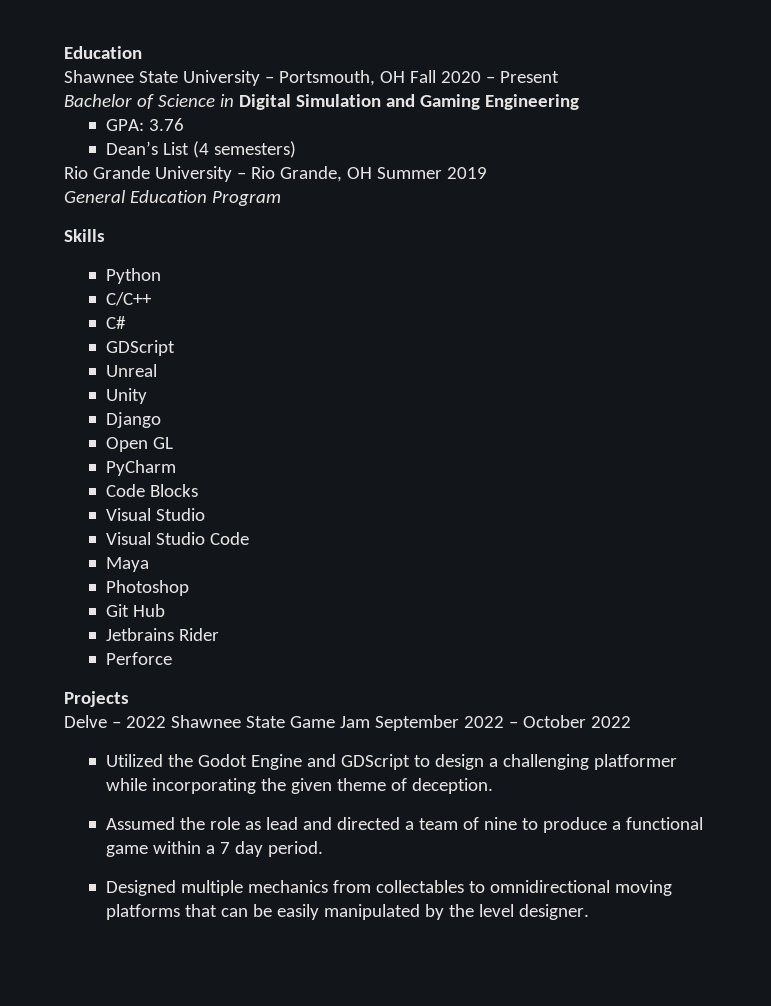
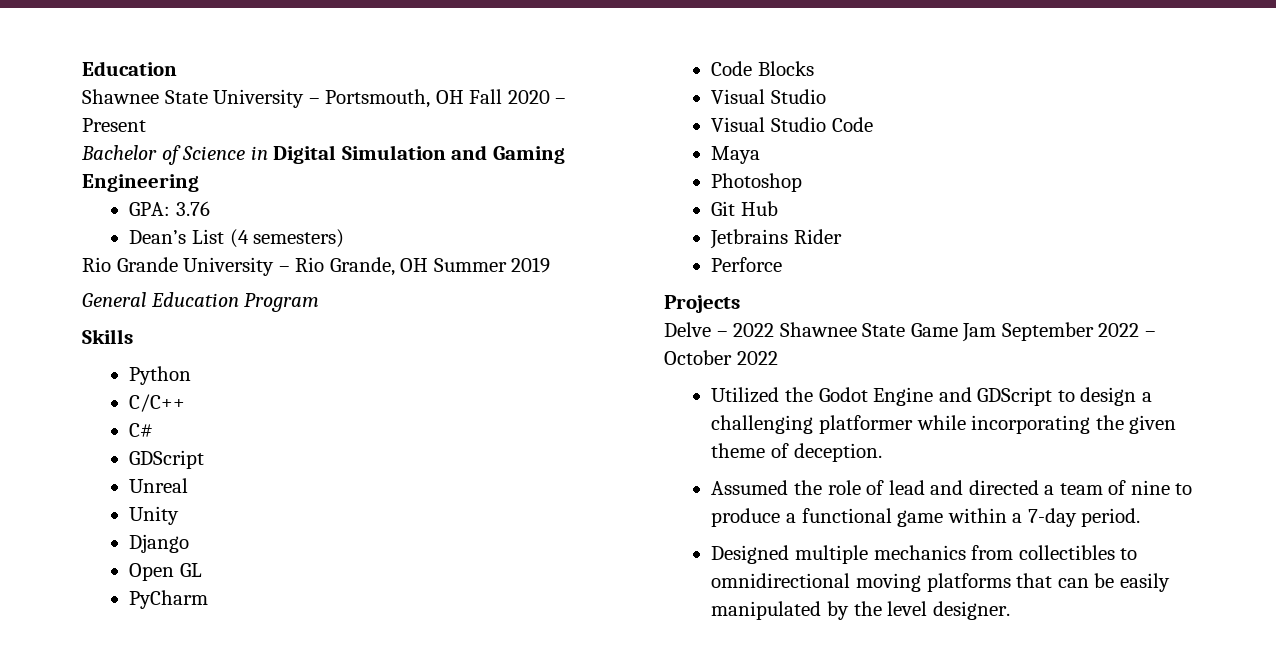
- Assumed the role as lead and directed a team of nine to produce a functional game within a 7 day period.
+ Assumed the role of lead and directed a team of nine to produce a functional game within a 7-day period.
- Designed multiple mechanics from collectables to omnidirectional moving platforms that can be easily manipulated by the level designer.
+ Designed multiple mechanics from collectibles to omnidirectional moving platforms that can be easily manipulated by the level designer.

